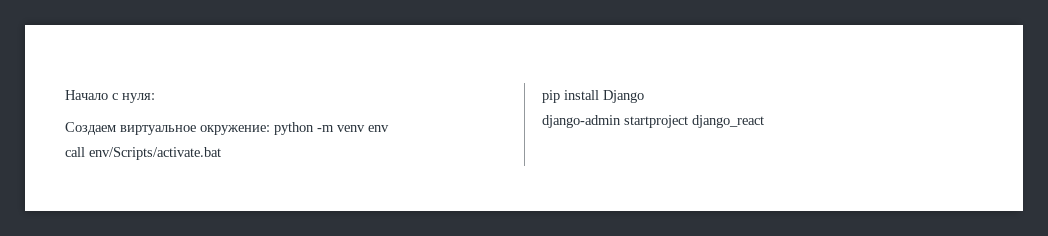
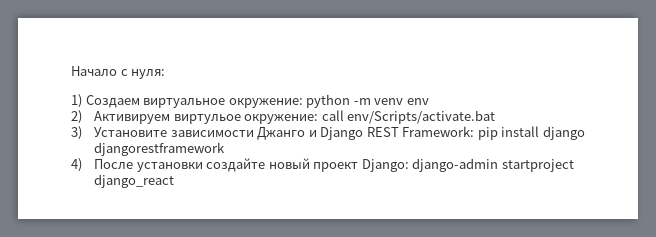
- Создаем виртуальное окружение: python -m venv env
+ 1) Создаем виртуальное окружение: python -m venv env
- call env/Scripts/activate.bat
- pip install Django
- django-admin startproject django_react
+ 2) Активируем виртульое окружение: call env/Scripts/activate.bat
+ 3) Установите зависимости Джанго и Django REST Framework: pip install django djangorestframework
+ 4) После установки создайте новый проект Django: django-admin startproject django_react

